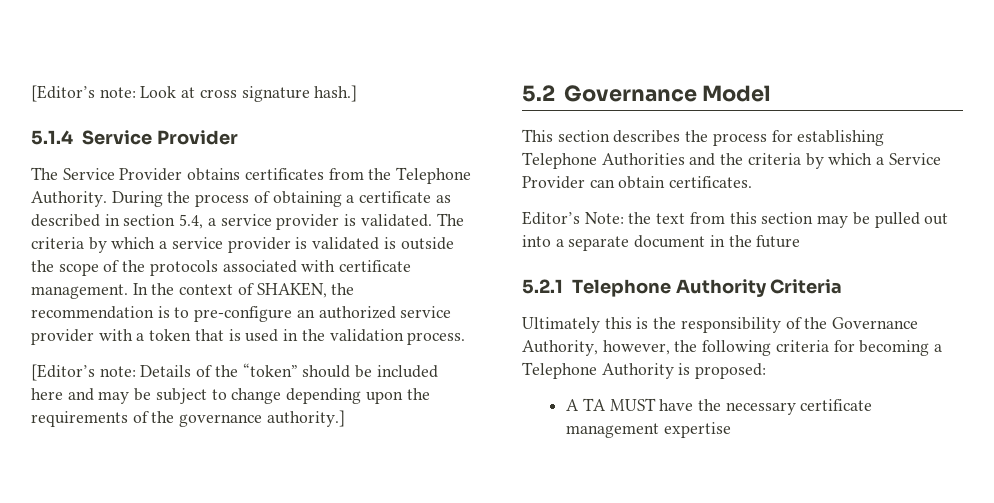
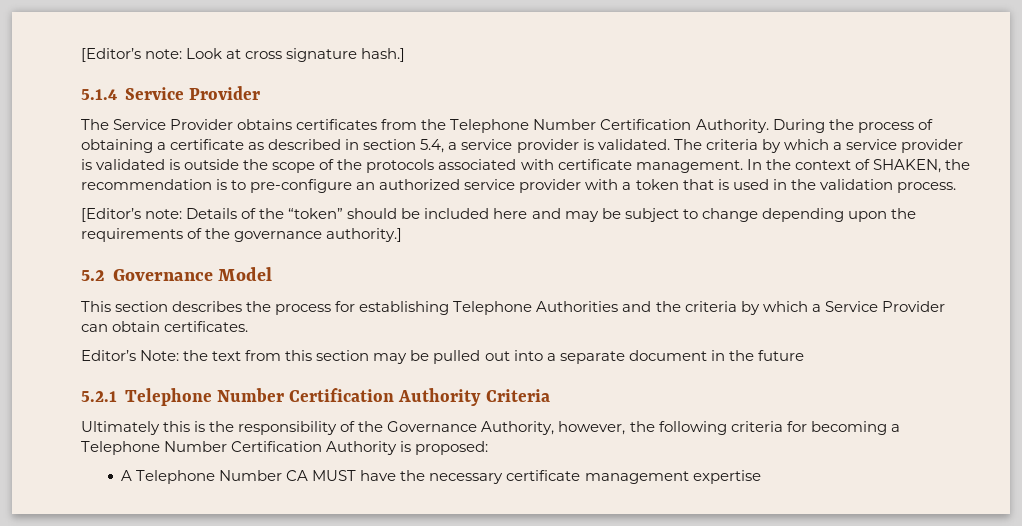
- The Service Provider obtains certificates from the Telephone Authority.
+ The Service Provider obtains certificates from the Telephone Number Certification Authority.
- 5.2.1 Telephone Authority Criteria
+ 5.2.1 Telephone Number Certification Authority Criteria
- Ultimately this is the responsibility of the Governance Authority, however, the following criteria for becoming a Telephone Authority is proposed:
+ Ultimately this is the responsibility of the Governance Authority, however, the following criteria for becoming a Telephone Number Certification Authority is proposed:
- A TA MUST have the necessary certificate management expertise
+ A Telephone Number CA MUST have the necessary certificate management expertise

